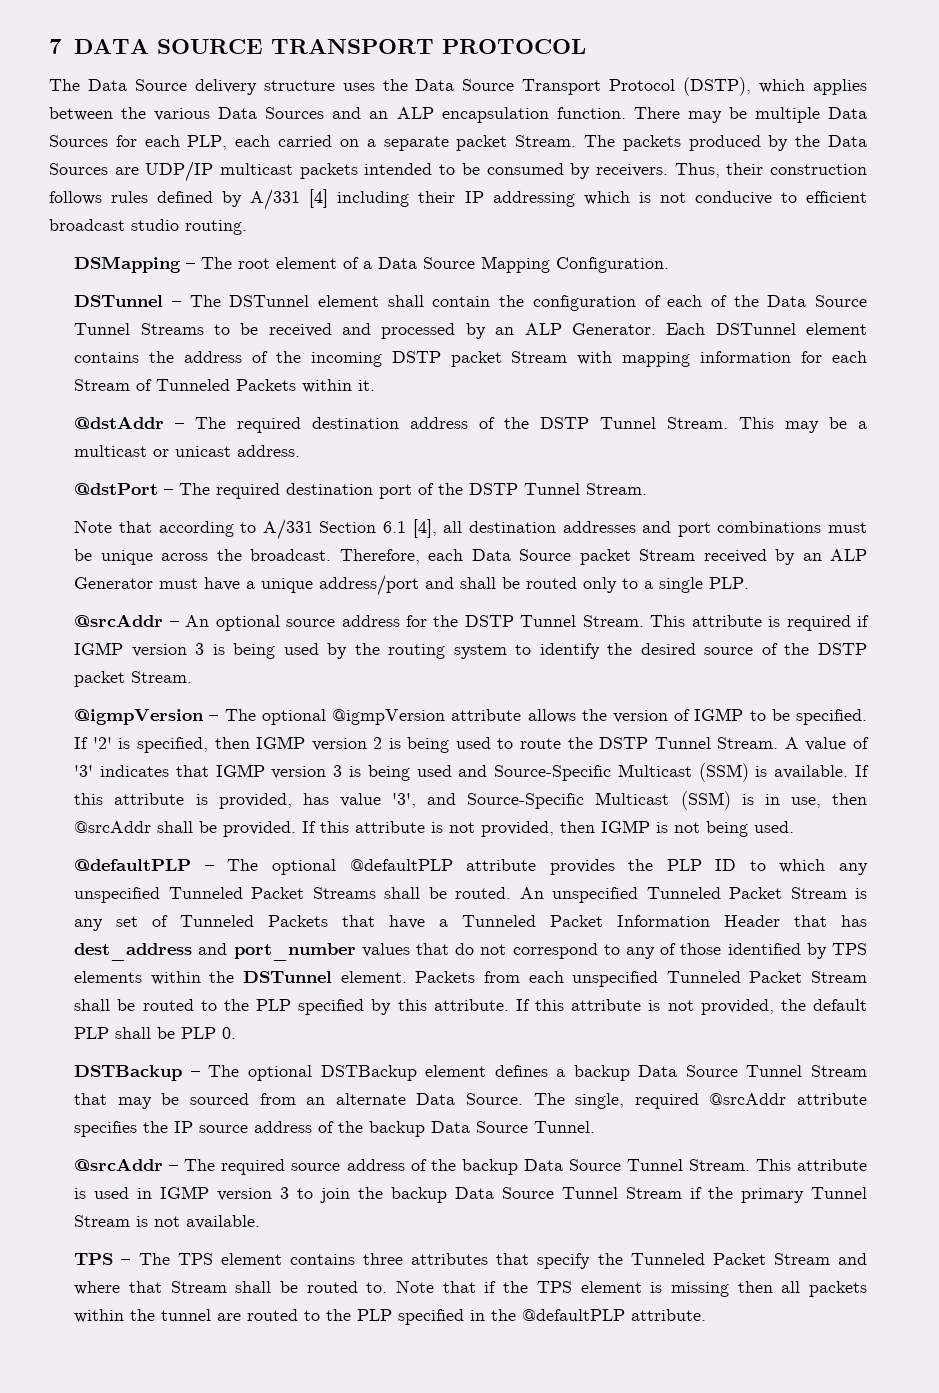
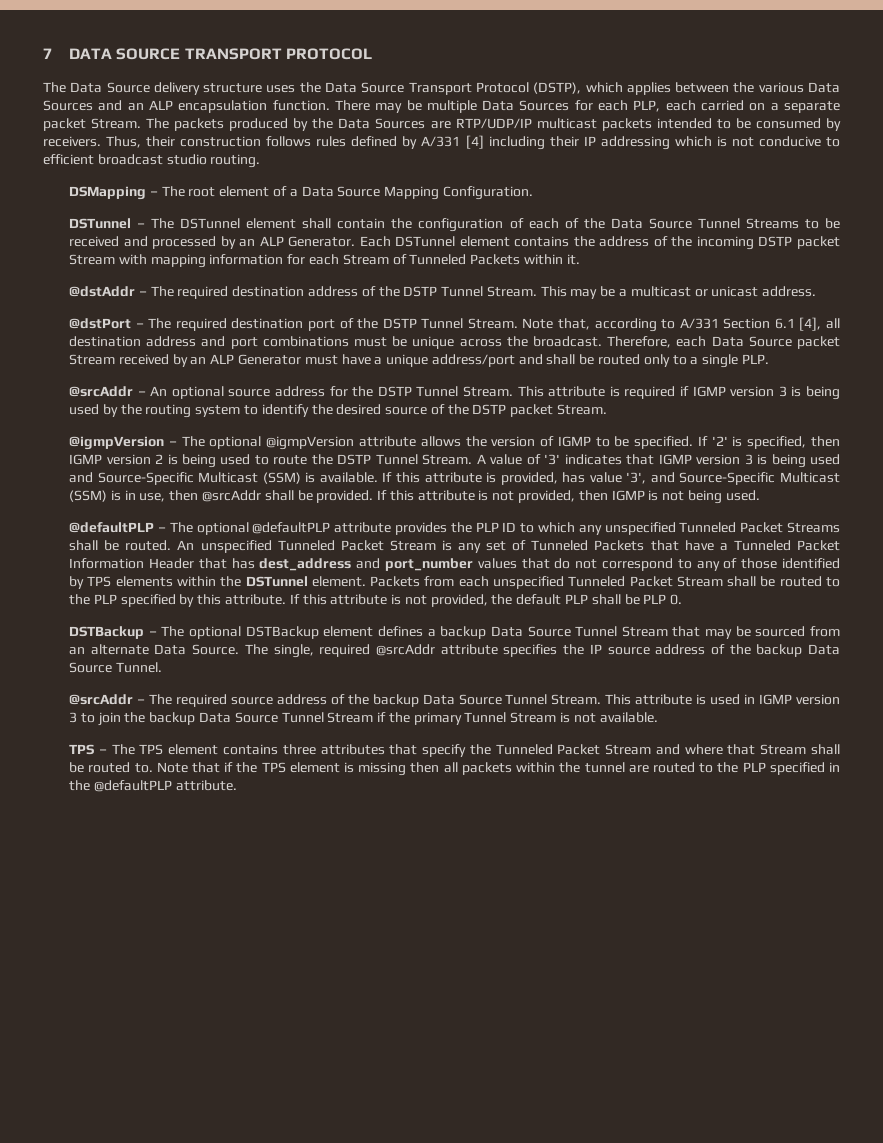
- The packets produced by the Data Sources are UDP/IP multicast packets intended to be consumed by receivers.
+ The packets produced by the Data Sources are RTP/UDP/IP multicast packets intended to be consumed by receivers.
- @dstPort – The required destination port of the DSTP Tunnel Stream.
- Note that according to A/331 Section 6.1 [4], all destination addresses and port combinations must be unique across the broadcast.
+ @dstPort – The required destination port of the DSTP Tunnel Stream. Note that, according to A/331 Section 6.1 [4], all destination address and port combinations must be unique across the broadcast.

